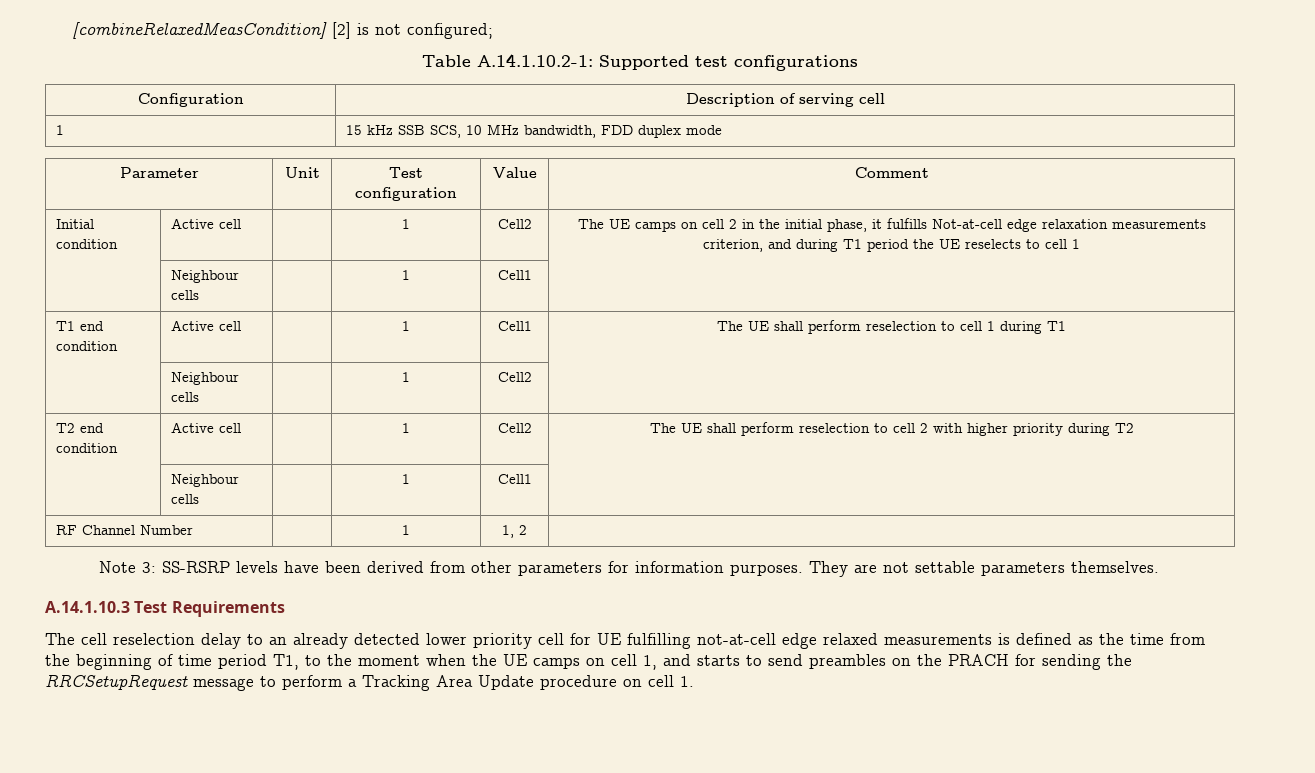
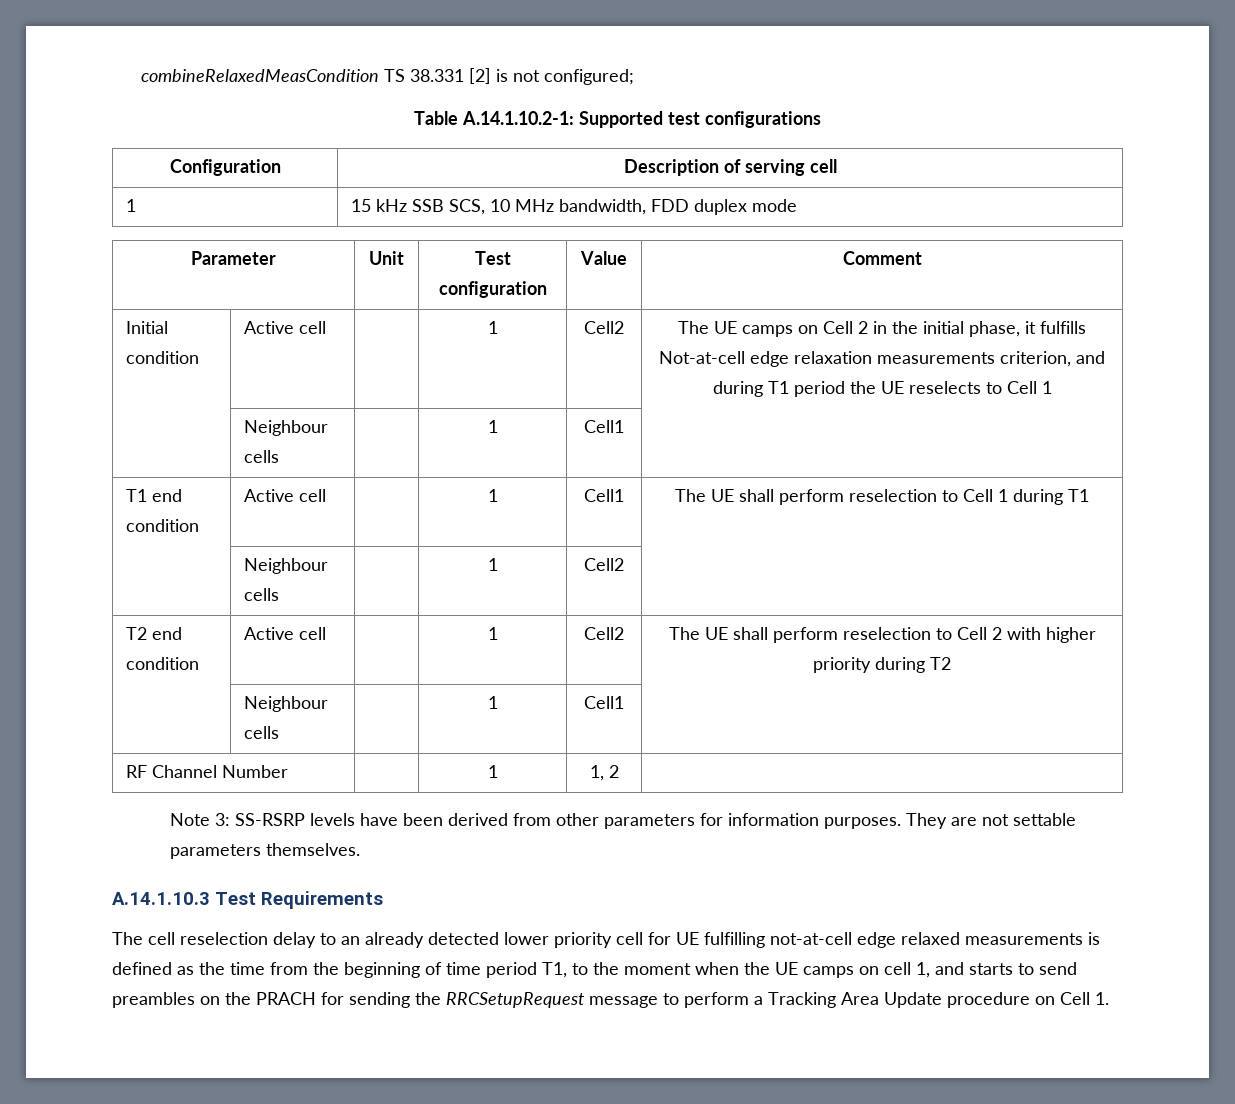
- [combineRelaxedMeasCondition] [2] is not configured;
+ combineRelaxedMeasCondition TS 38.331 [2] is not configured;
- Initial condition | Active cell | | 1 | Cell2 | The UE camps on cell 2 in the initial phase, it fulfills Not-at-cell edge relaxation measurements criterion, and during T1 period the UE reselects to cell 1
+ Initial condition | Active cell | | 1 | Cell2 | The UE camps on Cell 2 in the initial phase, it fulfills Not-at-cell edge relaxation measurements criterion, and during T1 period the UE reselects to Cell 1
- T1 end condition | Active cell | | 1 | Cell1 | The UE shall perform reselection to cell 1 during T1
+ T1 end condition | Active cell | | 1 | Cell1 | The UE shall perform reselection to Cell 1 during T1
- T2 end condition | Active cell | | 1 | Cell2 | The UE shall perform reselection to cell 2 with higher priority during T2
+ T2 end condition | Active cell | | 1 | Cell2 | The UE shall perform reselection to Cell 2 with higher priority during T2
- The cell reselection delay to an already detected lower priority cell for UE fulfilling not-at-cell edge relaxed measurements is defined as the time from the beginning of time period T1, to the moment when the UE camps on cell 1, and starts to send preambles on the PRACH for sending the RRCSetupRequest message to perform a Tracking Area Update procedure on cell 1.
+ The cell reselection delay to an already detected lower priority cell for UE fulfilling not-at-cell edge relaxed measurements is defined as the time from the beginning of time period T1, to the moment when the UE camps on cell 1, and starts to send preambles on the PRACH for sending the RRCSetupRequest message to perform a Tracking Area Update procedure on Cell 1.

